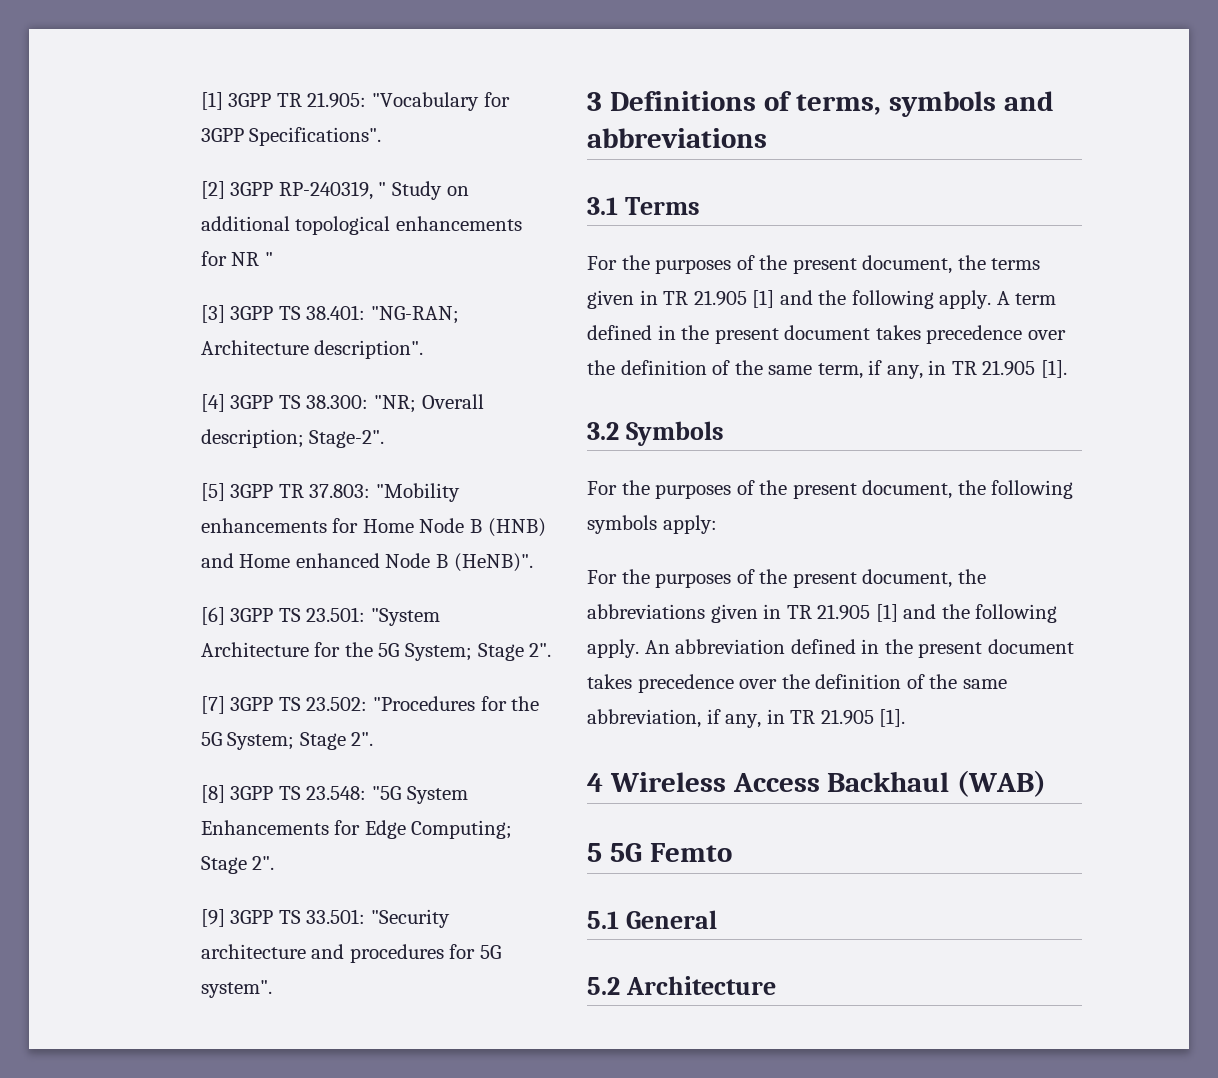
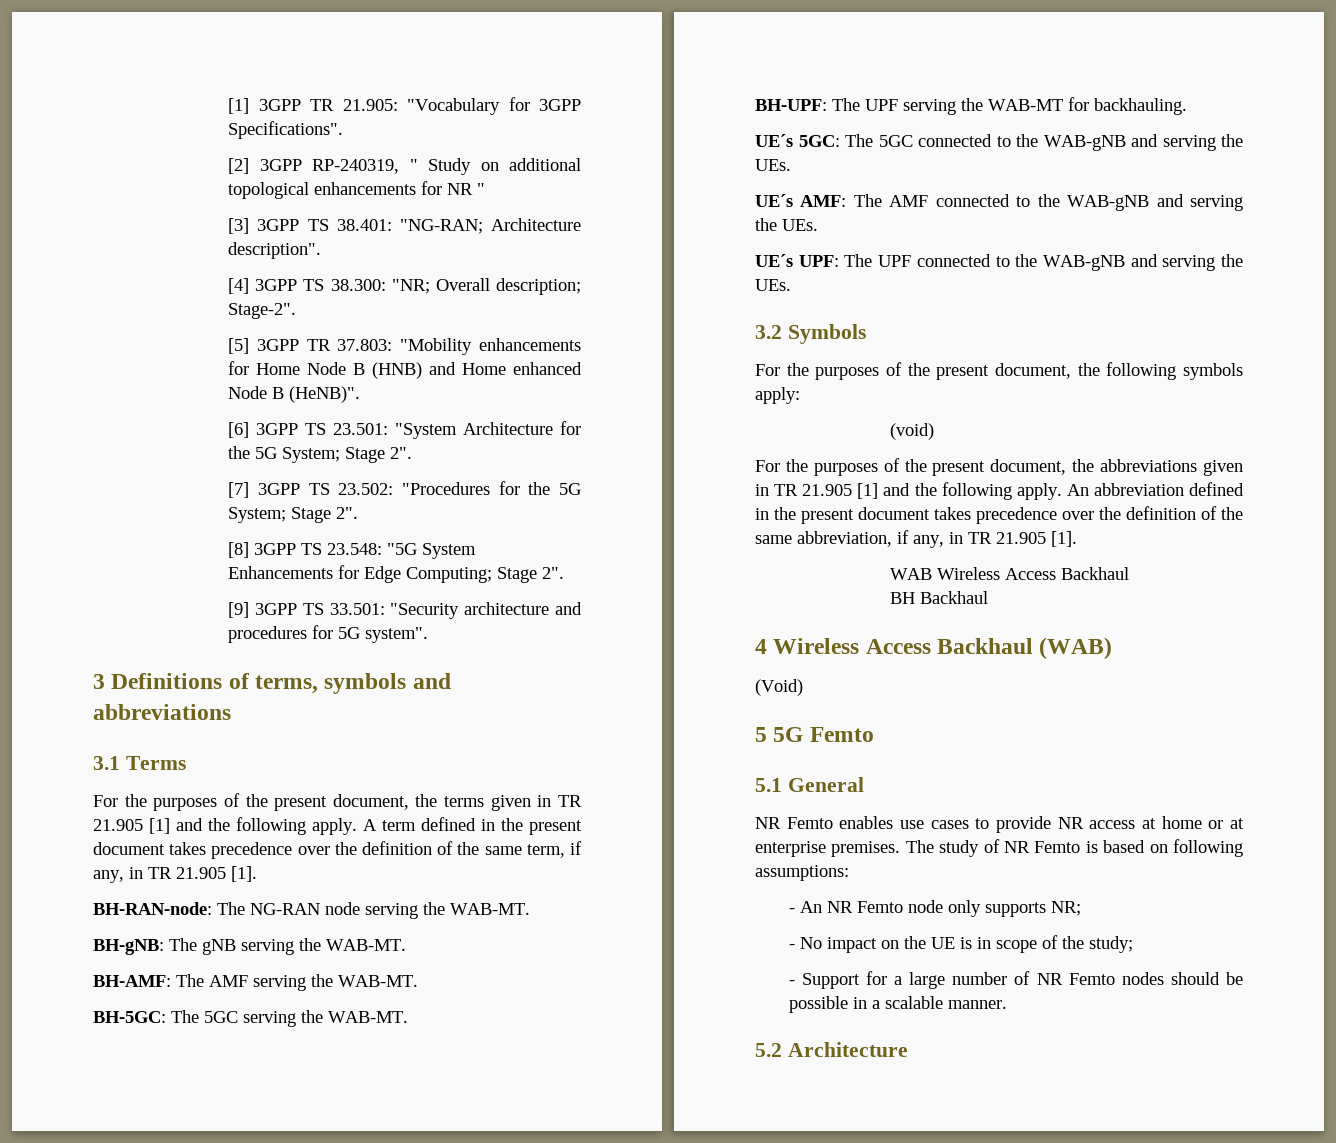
+ BH-RAN-node: The NG-RAN node serving the WAB-MT.
+ BH-gNB: The gNB serving the WAB-MT.
+ BH-AMF: The AMF serving the WAB-MT.
+ BH-5GC: The 5GC serving the WAB-MT.
+ BH-UPF: The UPF serving the WAB-MT for backhauling.
+ UE´s 5GC: The 5GC connected to the WAB-gNB and serving the UEs.
+ UE´s AMF: The AMF connected to the WAB-gNB and serving the UEs.
+ UE´s UPF: The UPF connected to the WAB-gNB and serving the UEs.
+ (void)
+ WAB Wireless Access Backhaul
+ BH Backhaul
+ (Void)
+ NR Femto enables use cases to provide NR access at home or at enterprise premises. The study of NR Femto is based on following assumptions:
+ - An NR Femto node only supports NR;
+ - No impact on the UE is in scope of the study;
+ - Support for a large number of NR Femto nodes should be possible in a scalable manner.

